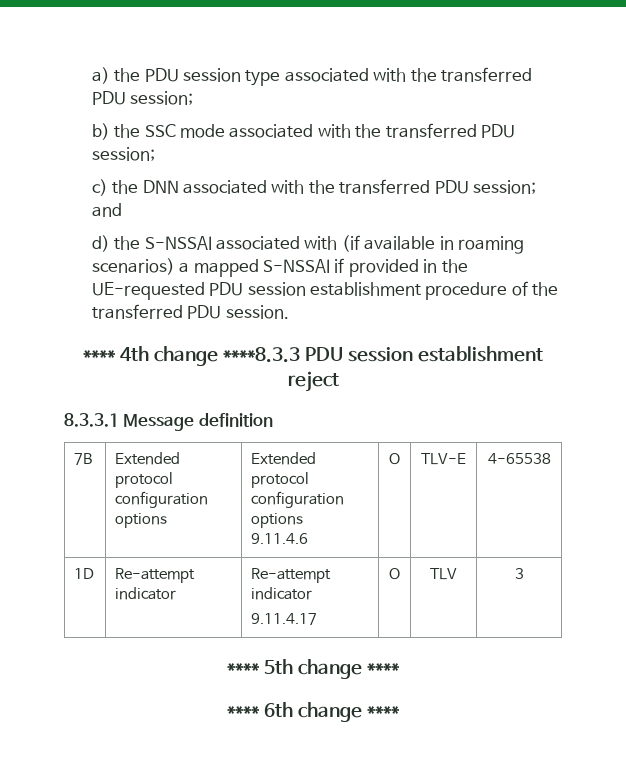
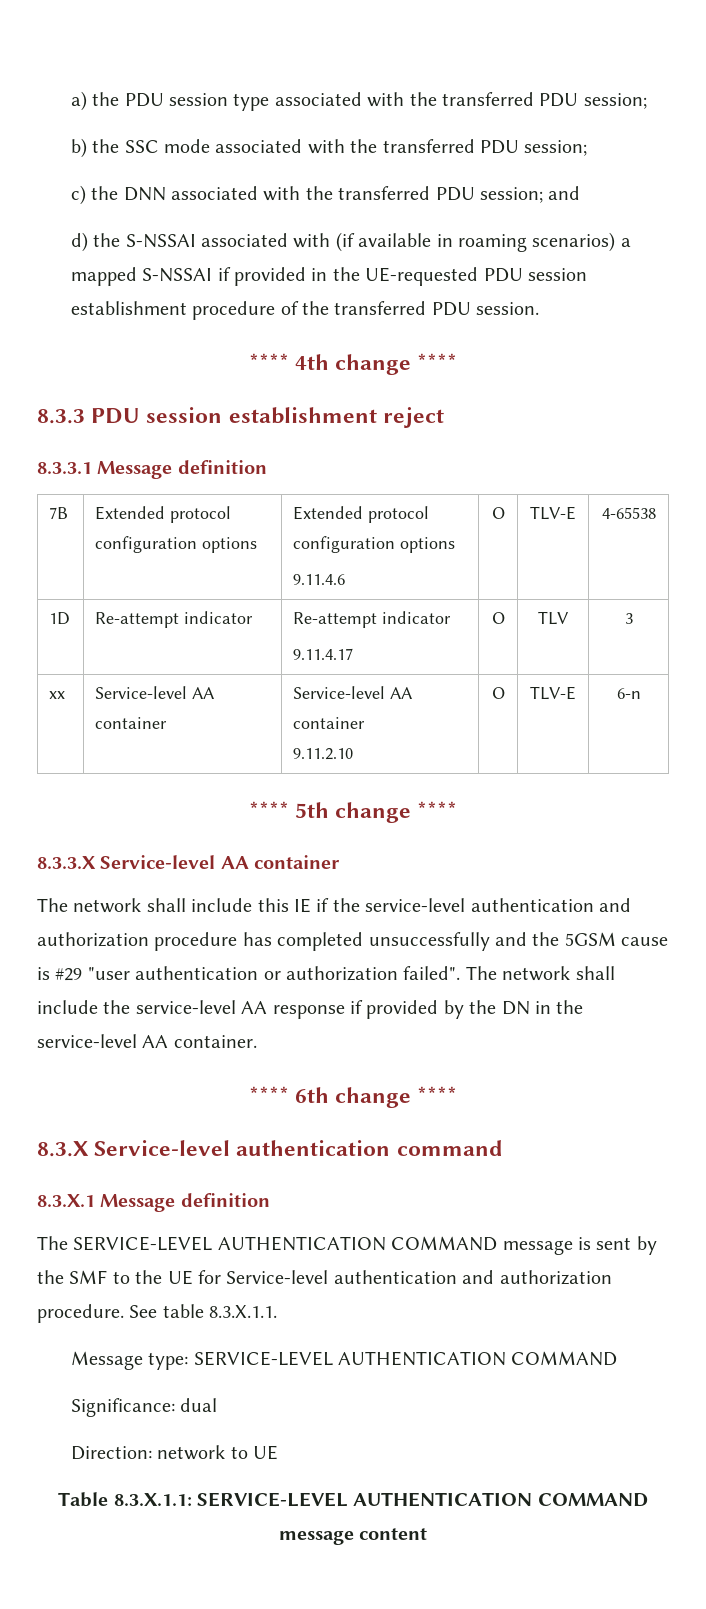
- **** 4th change ****8.3.3 PDU session establishment reject
+ **** 4th change ****
+ 8.3.3 PDU session establishment reject
+ xx | Service-level AA container | Service-level AA container
+ 9.11.2.10 | O | TLV-E | 6-n
  **** 5th change ****
+ 8.3.3.X Service-level AA container
+ The network shall include this IE if the service-level authentication and authorization procedure has completed unsuccessfully and the 5GSM cause is #29 "user authentication or authorization failed". The network shall include the service-level AA response if provided by the DN in the service-level AA container.
  **** 6th change ****
+ 8.3.X Service-level authentication command
+ 8.3.X.1 Message definition
+ The SERVICE-LEVEL AUTHENTICATION COMMAND message is sent by the SMF to the UE for Service-level authentication and authorization procedure. See table 8.3.X.1.1.
+ Message type: SERVICE-LEVEL AUTHENTICATION COMMAND
+ Significance: dual
+ Direction: network to UE
+ Table 8.3.X.1.1: SERVICE-LEVEL AUTHENTICATION COMMAND message content

